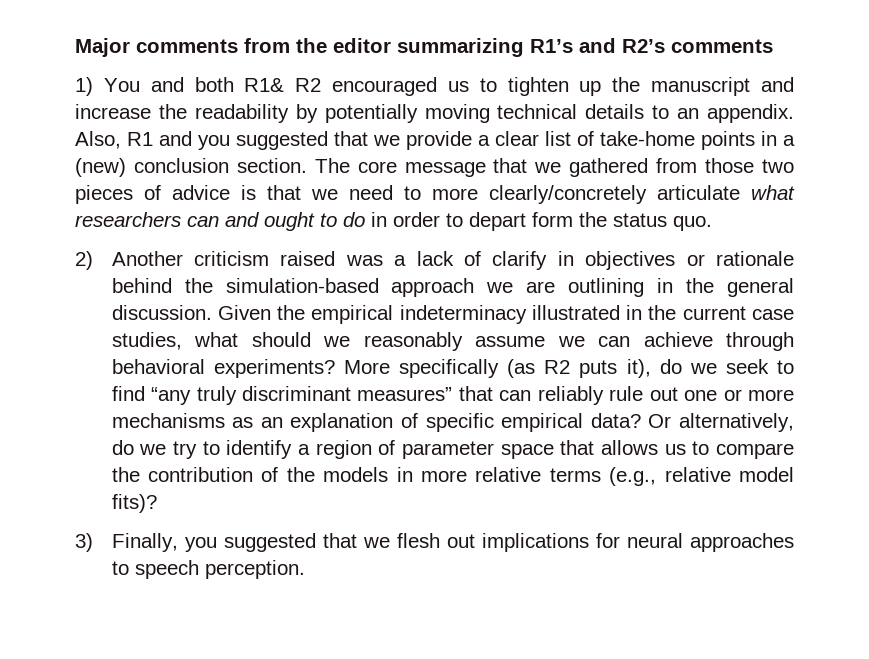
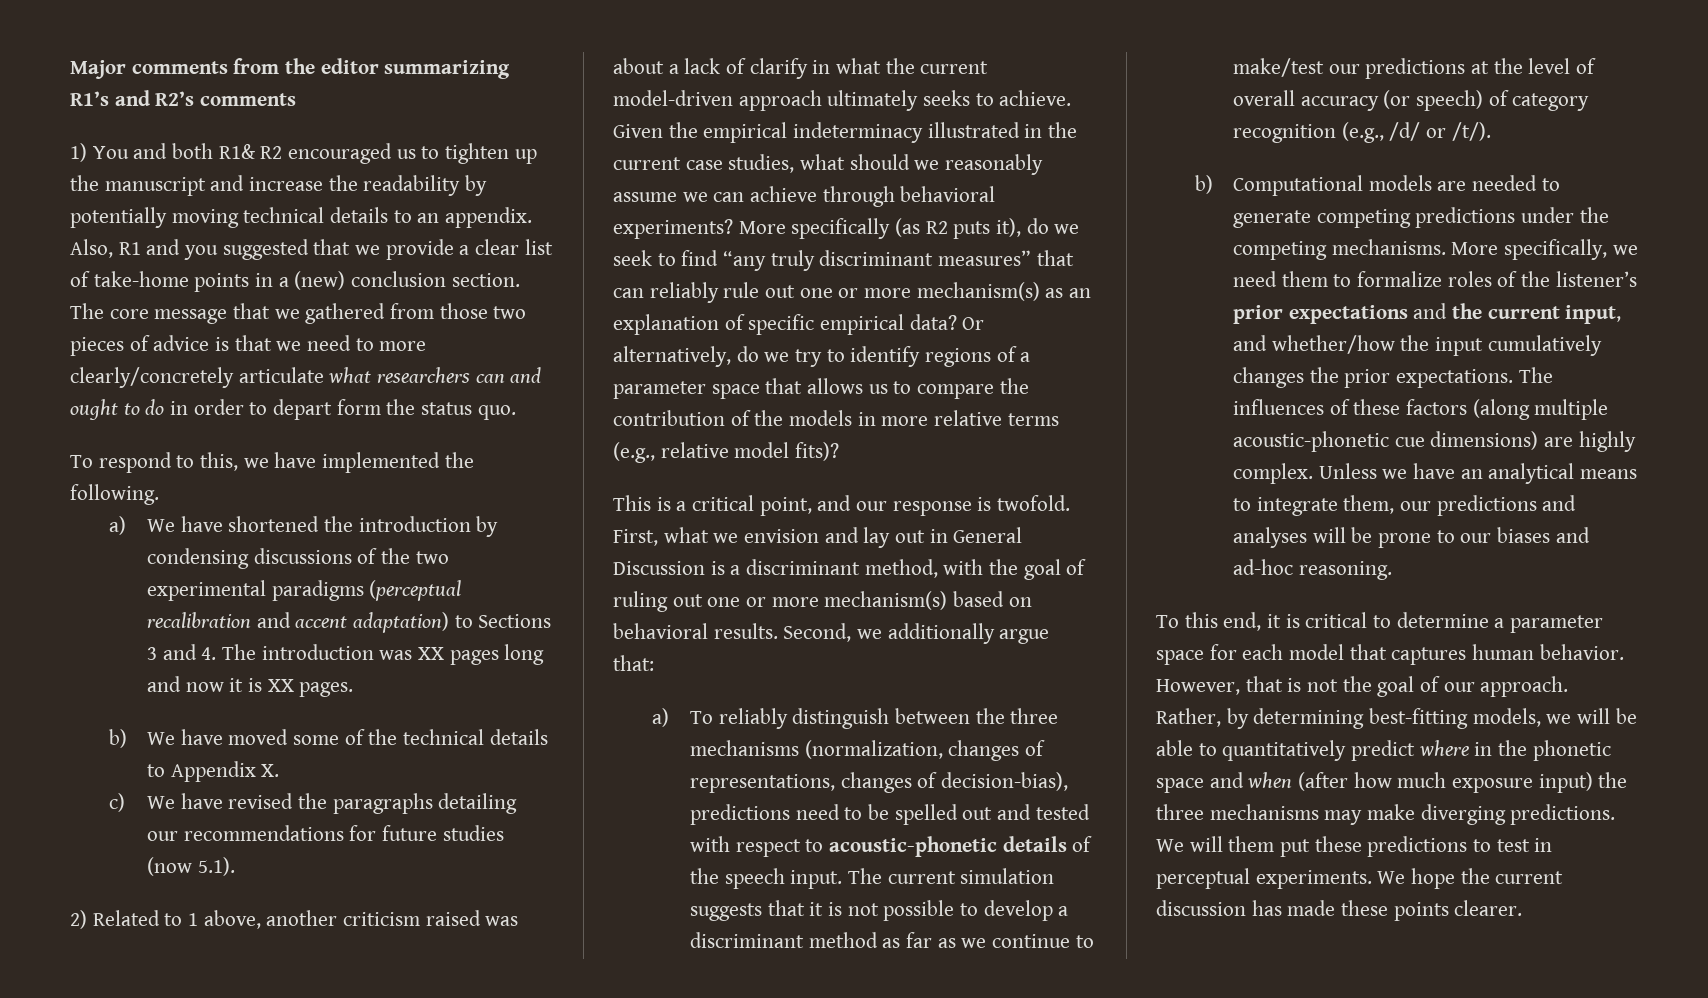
- 2) Another criticism raised was a lack of clarify in objectives or rationale behind the simulation-based approach we are outlining in the general discussion.
+ To respond to this, we have implemented the following.
+ a) We have shortened the introduction by condensing discussions of the two experimental paradigms (perceptual recalibration and accent adaptation) to Sections 3 and 4. The introduction was XX pages long and now it is XX pages.
+ b) We have moved some of the technical details to Appendix X.
+ c) We have revised the paragraphs detailing our recommendations for future studies (now 5.1).
+ 2) Related to 1 above, another criticism raised was about a lack of clarify in what the current model-driven approach ultimately seeks to achieve.
- More specifically (as R2 puts it), do we seek to find “any truly discriminant measures” that can reliably rule out one or more mechanisms as an explanation of specific empirical data?
+ More specifically (as R2 puts it), do we seek to find “any truly discriminant measures” that can reliably rule out one or more mechanism(s) as an explanation of specific empirical data?
- Or alternatively, do we try to identify a region of parameter space that allows us to compare the contribution of the models in more relative terms (e.g., relative model fits)?
+ Or alternatively, do we try to identify regions of a parameter space that allows us to compare the contribution of the models in more relative terms (e.g., relative model fits)?
- 3) Finally, you suggested that we flesh out implications for neural approaches to speech perception.
+ This is a critical point, and our response is twofold. First, what we envision and lay out in General Discussion is a discriminant method, with the goal of ruling out one or more mechanism(s) based on behavioral results. Second, we additionally argue that:
+ a) To reliably distinguish between the three mechanisms (normalization, changes of representations, changes of decision-bias), predictions need to be spelled out and tested with respect to acoustic-phonetic details of the speech input. The current simulation suggests that it is not possible to develop a discriminant method as far as we continue to make/test our predictions at the level of overall accuracy (or speech) of category recognition (e.g., /d/ or /t/).
+ b) Computational models are needed to generate competing predictions under the competing mechanisms. More specifically, we need them to formalize roles of the listener’s prior expectations and the current input, and whether/how the input cumulatively changes the prior expectations. The influences of these factors (along multiple acoustic-phonetic cue dimensions) are highly complex. Unless we have an analytical means to integrate them, our predictions and analyses will be prone to our biases and ad-hoc reasoning.
+ To this end, it is critical to determine a parameter space for each model that captures human behavior. However, that is not the goal of our approach. Rather, by determining best-fitting models, we will be able to quantitatively predict where in the phonetic space and when (after how much exposure input) the three mechanisms may make diverging predictions. We will them put these predictions to test in perceptual experiments. We hope the current discussion has made these points clearer.

